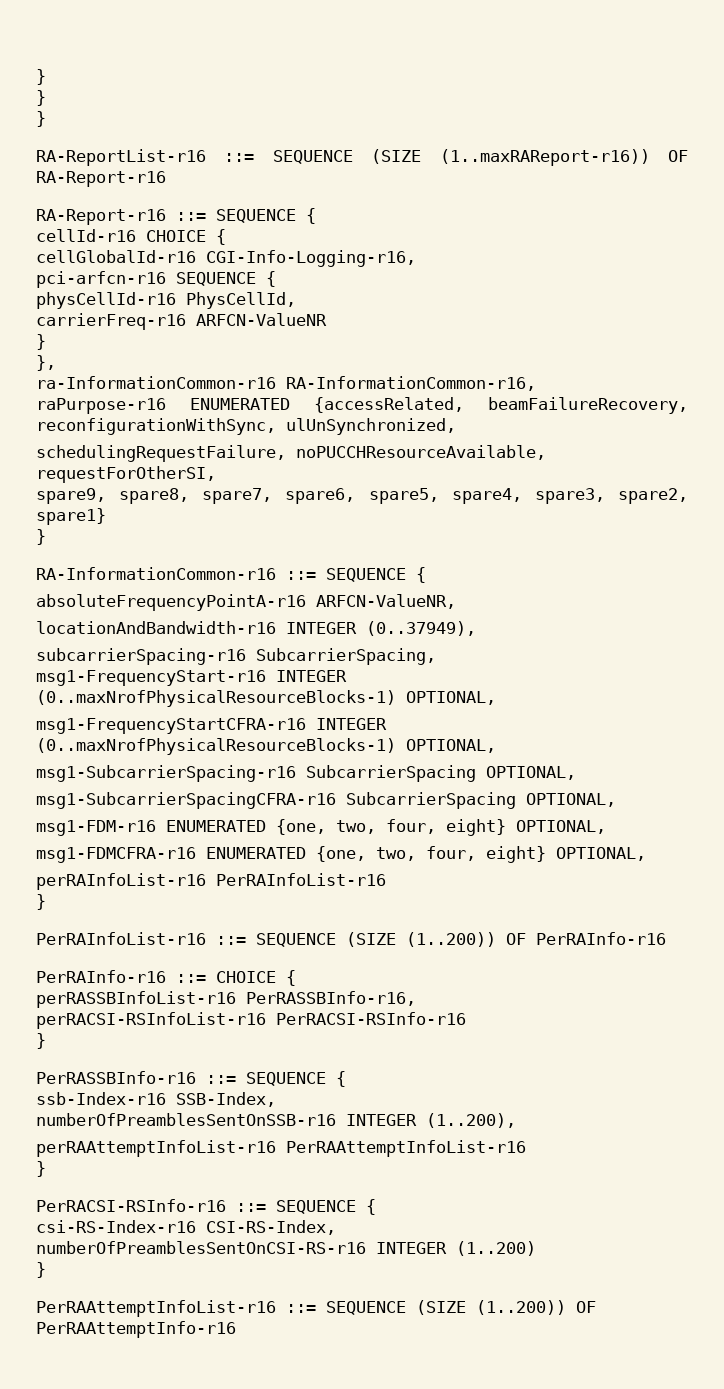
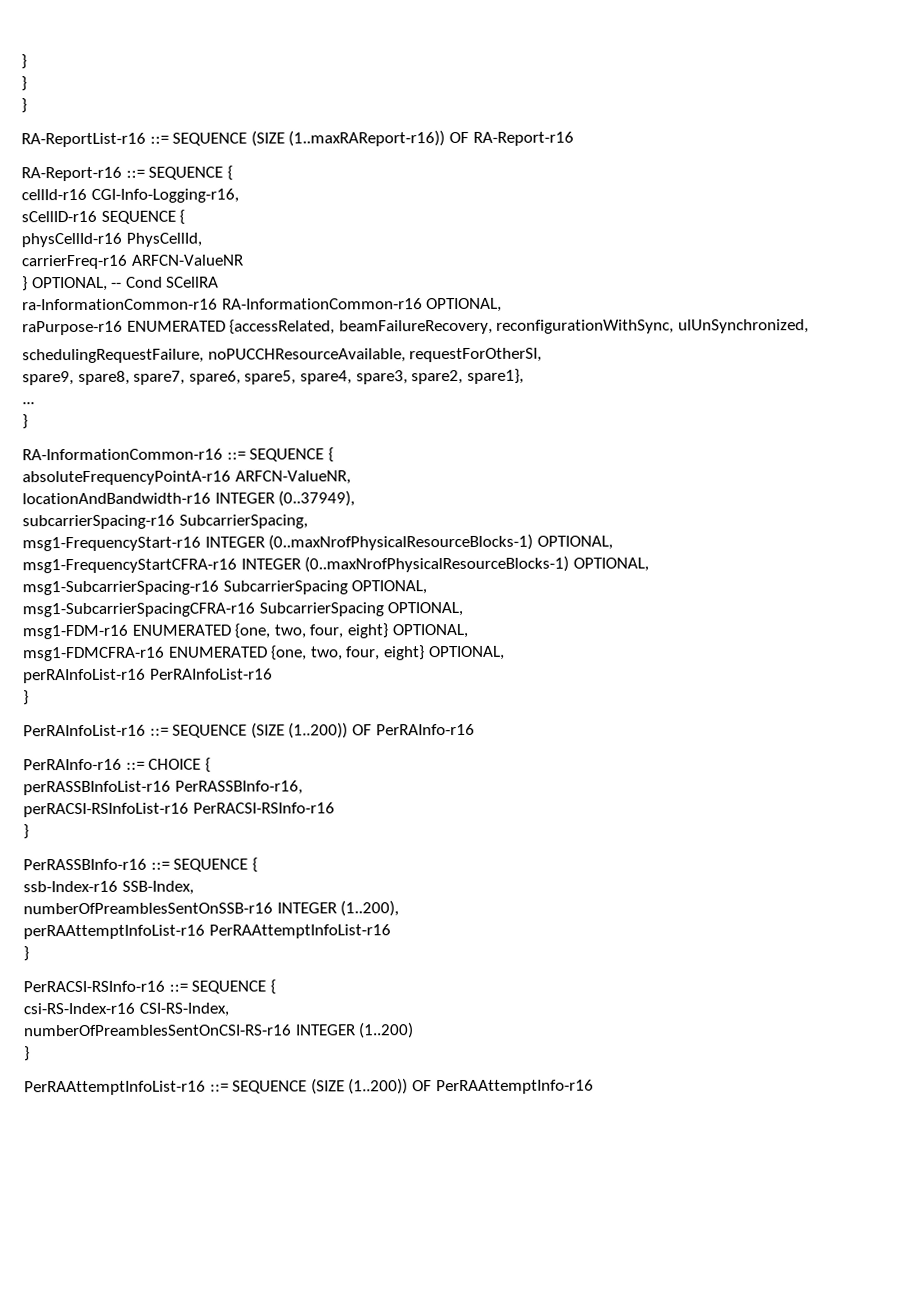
- cellId-r16 CHOICE {
- cellGlobalId-r16 CGI-Info-Logging-r16,
+ cellId-r16 CGI-Info-Logging-r16,
- pci-arfcn-r16 SEQUENCE {
+ sCellID-r16 SEQUENCE {
  carrierFreq-r16 ARFCN-ValueNR
- }
- },
+ } OPTIONAL, -- Cond SCellRA
- ra-InformationCommon-r16 RA-InformationCommon-r16,
+ ra-InformationCommon-r16 RA-InformationCommon-r16 OPTIONAL,
- spare9, spare8, spare7, spare6, spare5, spare4, spare3, spare2, spare1}
+ spare9, spare8, spare7, spare6, spare5, spare4, spare3, spare2, spare1},
+ ...

